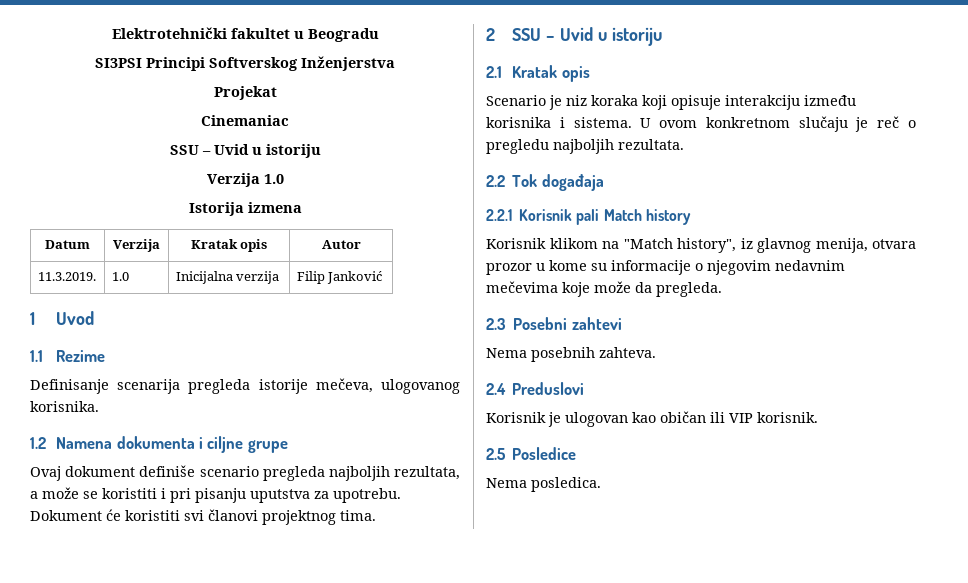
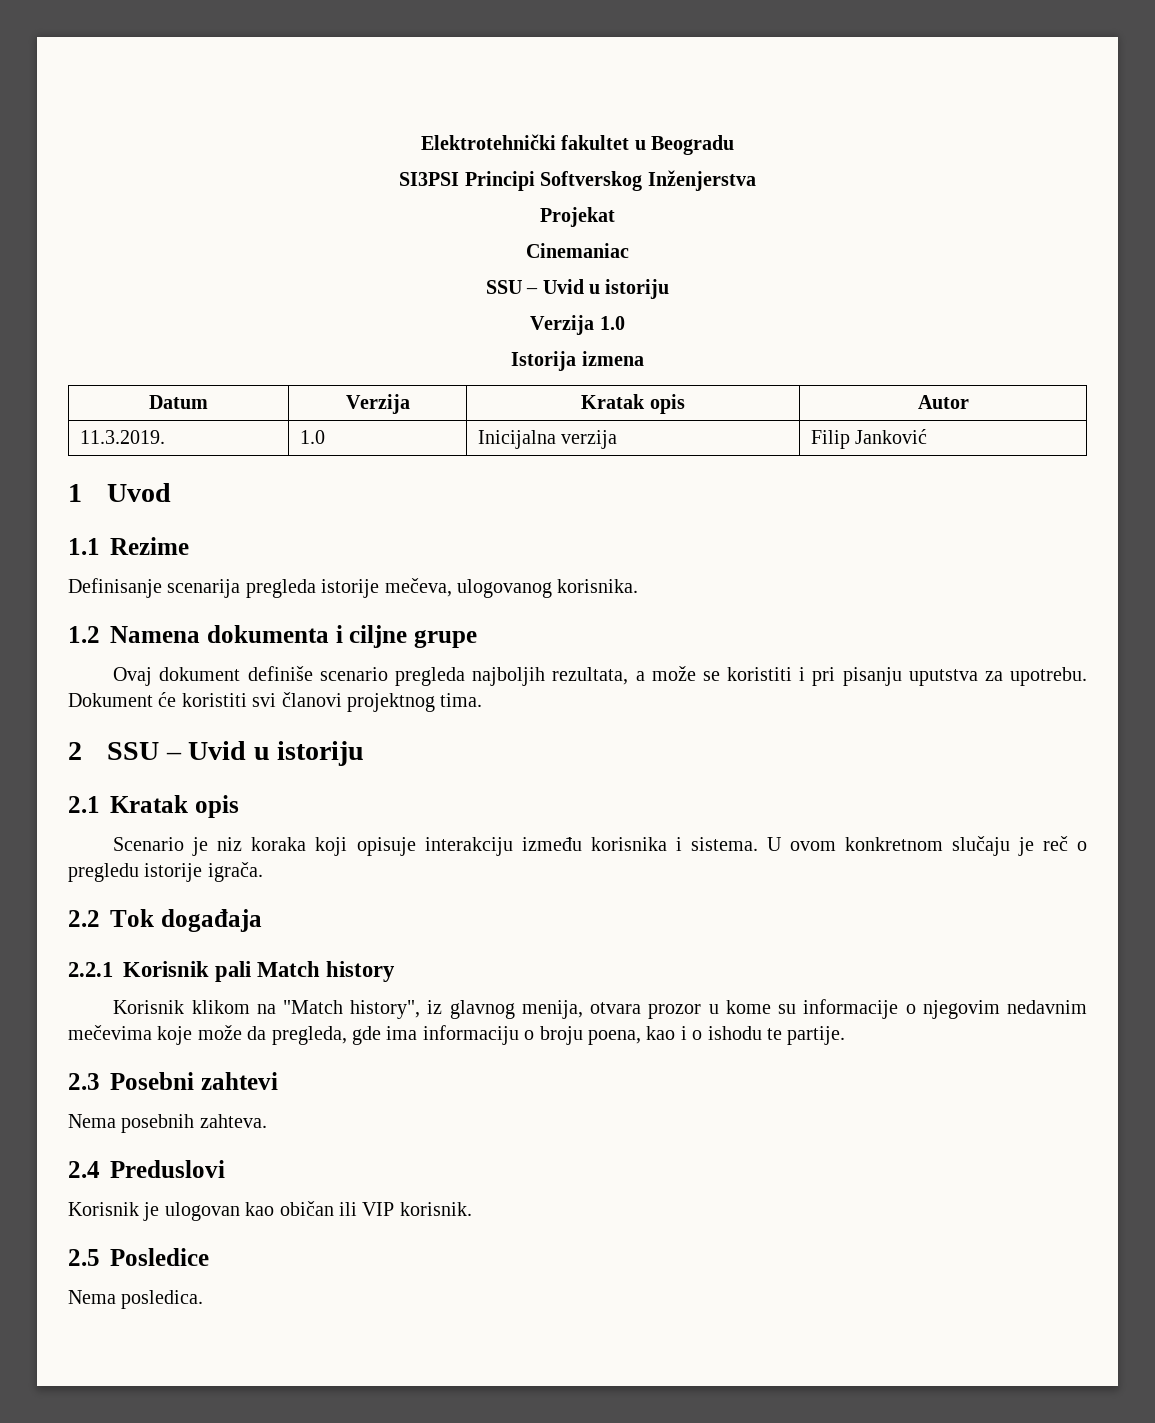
- U ovom konkretnom slučaju je reč o pregledu najboljih rezultata.
+ U ovom konkretnom slučaju je reč o pregledu istorije igrača.
- Korisnik klikom na "Match history", iz glavnog menija, otvara prozor u kome su informacije o njegovim nedavnim mečevima koje može da pregleda.
+ Korisnik klikom na "Match history", iz glavnog menija, otvara prozor u kome su informacije o njegovim nedavnim mečevima koje može da pregleda, gde ima informaciju o broju poena, kao i o ishodu te partije.

